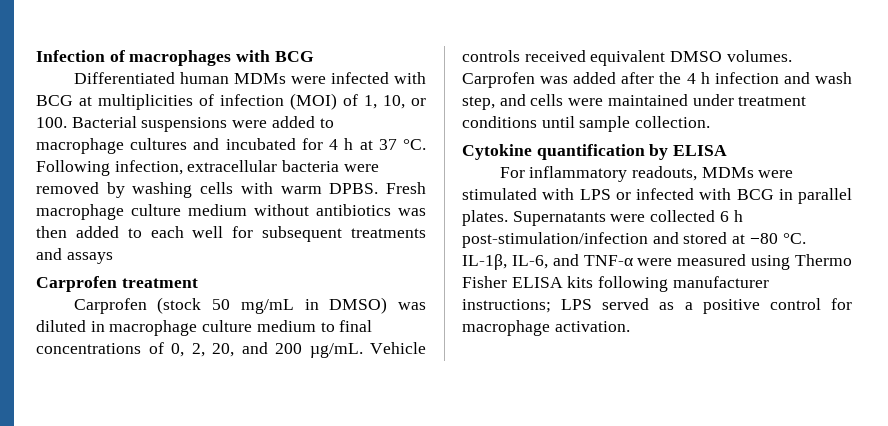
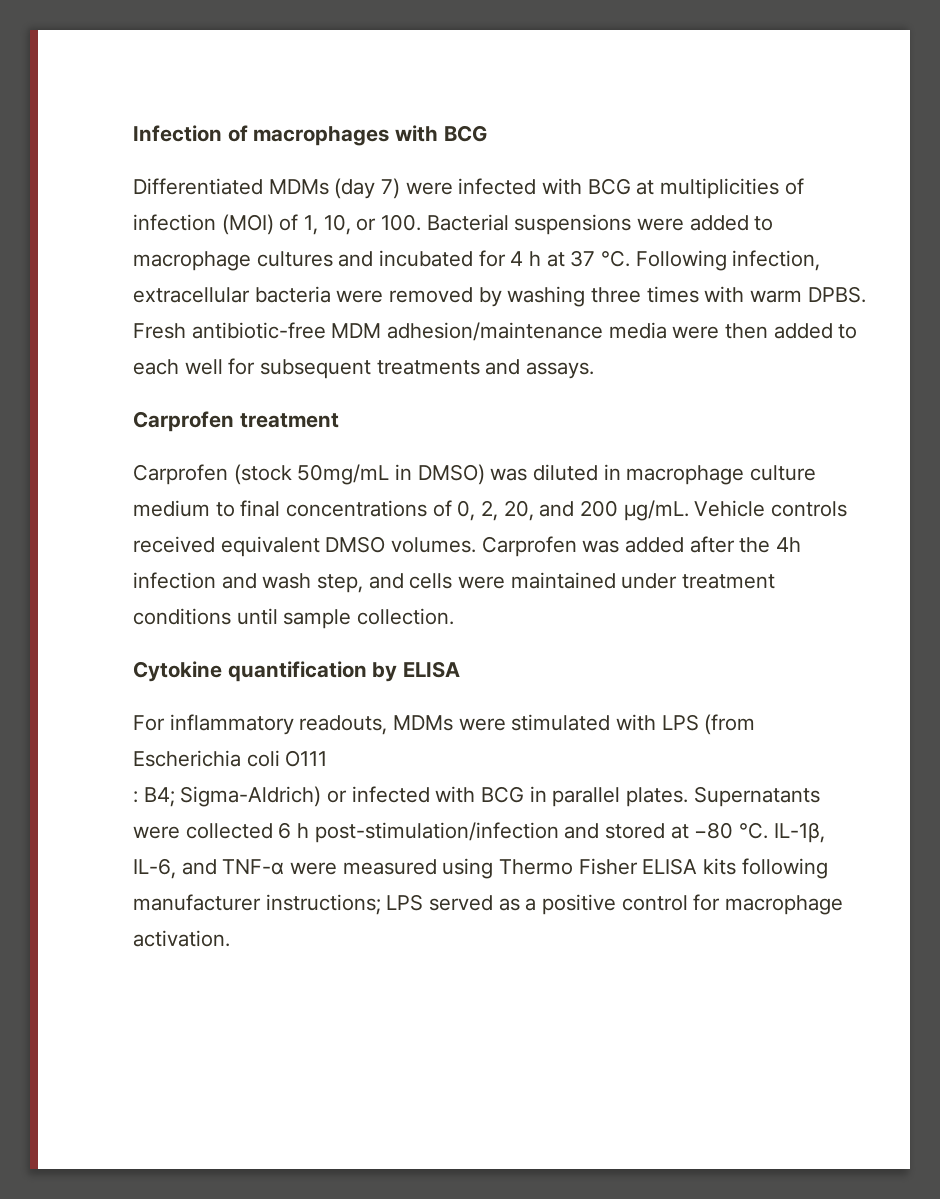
- Differentiated human MDMs were infected with BCG at multiplicities of infection (MOI) of 1, 10, or 100. Bacterial suspensions were added to macrophage cultures and incubated for 4 h at 37 °C.
+ Differentiated MDMs (day 7) were infected with BCG at multiplicities of infection (MOI) of 1, 10, or 100. Bacterial suspensions were added to macrophage cultures and incubated for 4 h at 37 °C.
- Following infection, extracellular bacteria were removed by washing cells with warm DPBS.
+ Following infection, extracellular bacteria were removed by washing three times with warm DPBS.
- Fresh macrophage culture medium without antibiotics was then added to each well for subsequent treatments and assays
+ Fresh antibiotic-free MDM adhesion/maintenance media were then added to each well for subsequent treatments and assays.
- Carprofen (stock 50 mg/mL in DMSO) was diluted in macrophage culture medium to final concentrations of 0, 2, 20, and 200 µg/mL.
+ Carprofen (stock 50mg/mL in DMSO) was diluted in macrophage culture medium to final concentrations of 0, 2, 20, and 200 µg/mL.
- Carprofen was added after the 4 h infection and wash step, and cells were maintained under treatment conditions until sample collection.
+ Carprofen was added after the 4h infection and wash step, and cells were maintained under treatment conditions until sample collection.
- For inflammatory readouts, MDMs were stimulated with LPS or infected with BCG in parallel plates.
+ For inflammatory readouts, MDMs were stimulated with LPS (from Escherichia coli O111
+ : B4; Sigma-Aldrich) or infected with BCG in parallel plates.

